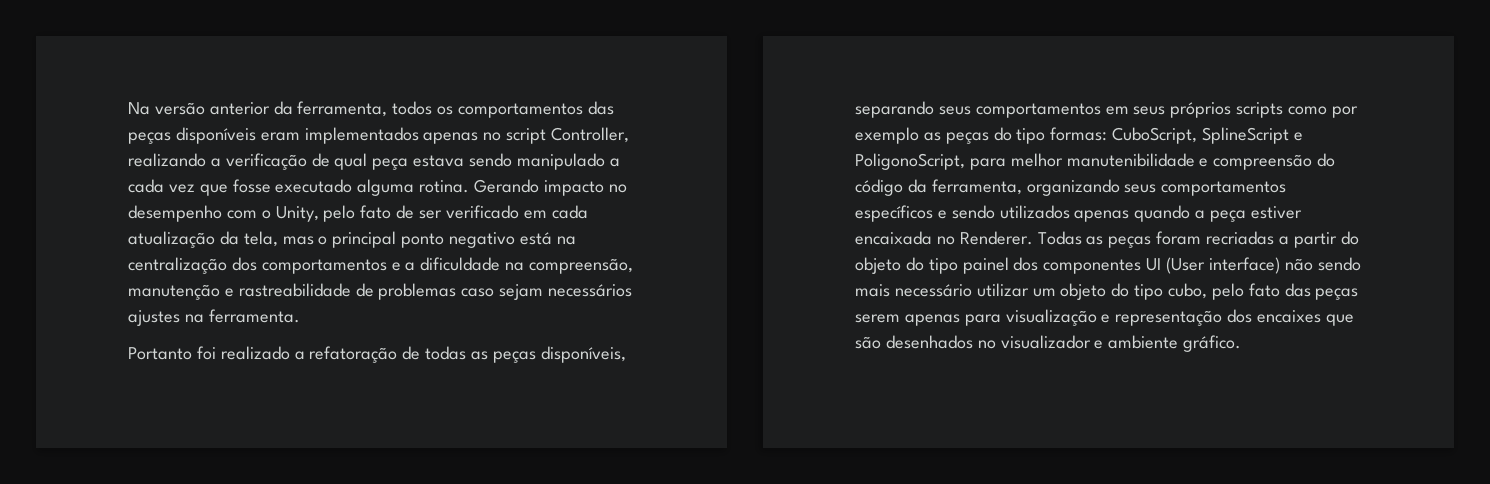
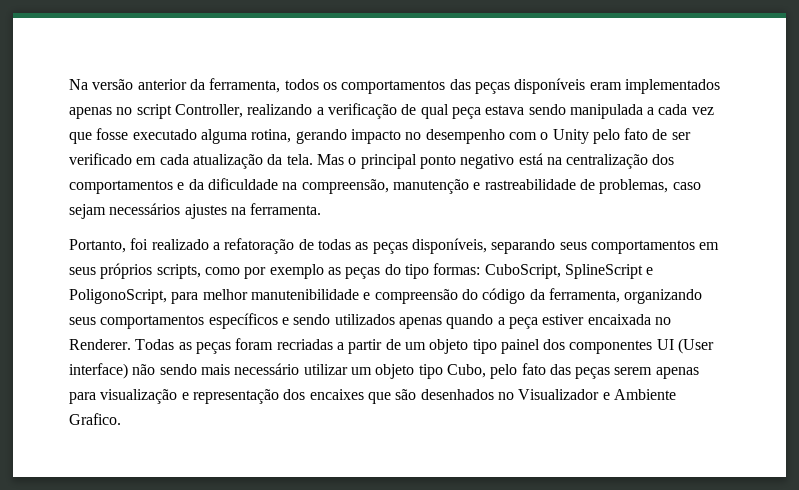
- Na versão anterior da ferramenta, todos os comportamentos das peças disponíveis eram implementados apenas no script Controller, realizando a verificação de qual peça estava sendo manipulado a cada vez que fosse executado alguma rotina. Gerando impacto no desempenho com o Unity, pelo fato de ser verificado em cada atualização da tela, mas o principal ponto negativo está na centralização dos comportamentos e a dificuldade na compreensão, manutenção e rastreabilidade de problemas caso sejam necessários ajustes na ferramenta.
+ Na versão anterior da ferramenta, todos os comportamentos das peças disponíveis eram implementados apenas no script Controller, realizando a verificação de qual peça estava sendo manipulada a cada vez que fosse executado alguma rotina, gerando impacto no desempenho com o Unity pelo fato de ser verificado em cada atualização da tela. Mas o principal ponto negativo está na centralização dos comportamentos e da dificuldade na compreensão, manutenção e rastreabilidade de problemas, caso sejam necessários ajustes na ferramenta.
- Portanto foi realizado a refatoração de todas as peças disponíveis, separando seus comportamentos em seus próprios scripts como por exemplo as peças do tipo formas: CuboScript, SplineScript e PoligonoScript, para melhor manutenibilidade e compreensão do código da ferramenta, organizando seus comportamentos específicos e sendo utilizados apenas quando a peça estiver encaixada no Renderer.
+ Portanto, foi realizado a refatoração de todas as peças disponíveis, separando seus comportamentos em seus próprios scripts, como por exemplo as peças do tipo formas: CuboScript, SplineScript e PoligonoScript, para melhor manutenibilidade e compreensão do código da ferramenta, organizando seus comportamentos específicos e sendo utilizados apenas quando a peça estiver encaixada no Renderer.
- Todas as peças foram recriadas a partir do objeto do tipo painel dos componentes UI (User interface) não sendo mais necessário utilizar um objeto do tipo cubo, pelo fato das peças serem apenas para visualização e representação dos encaixes que são desenhados no visualizador e ambiente gráfico.
+ Todas as peças foram recriadas a partir de um objeto tipo painel dos componentes UI (User interface) não sendo mais necessário utilizar um objeto tipo Cubo, pelo fato das peças serem apenas para visualização e representação dos encaixes que são desenhados no Visualizador e Ambiente Grafico.

